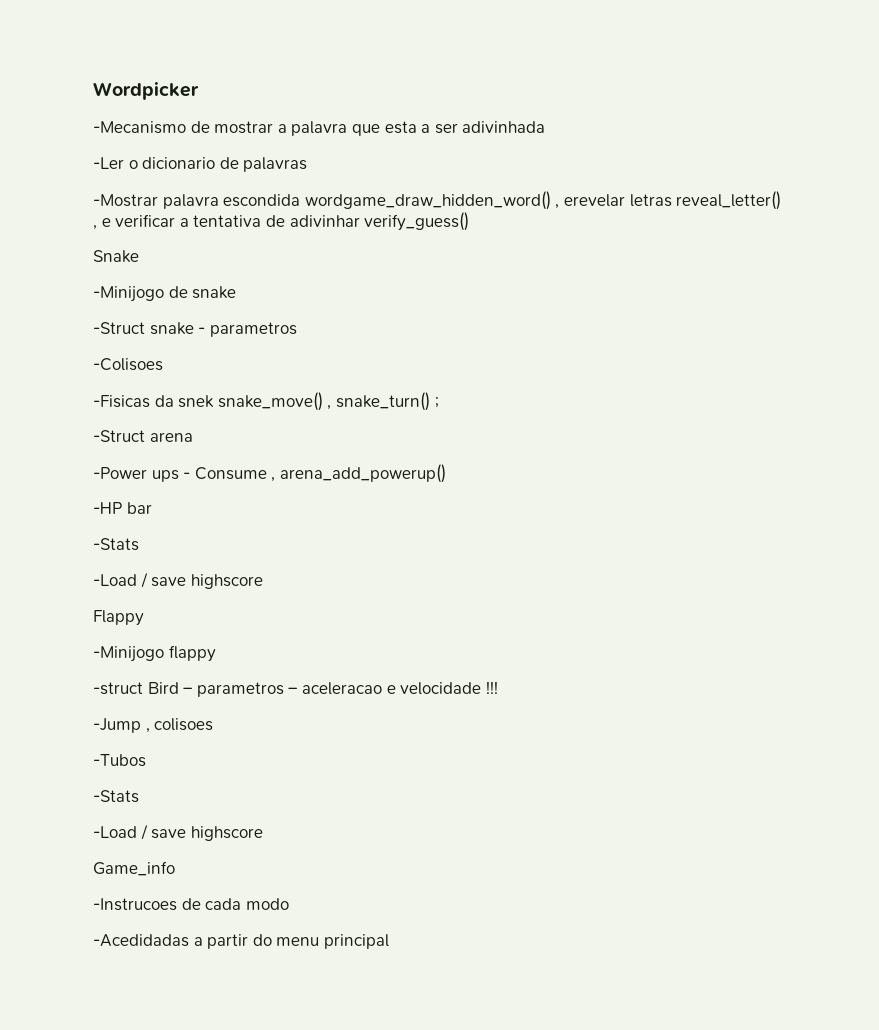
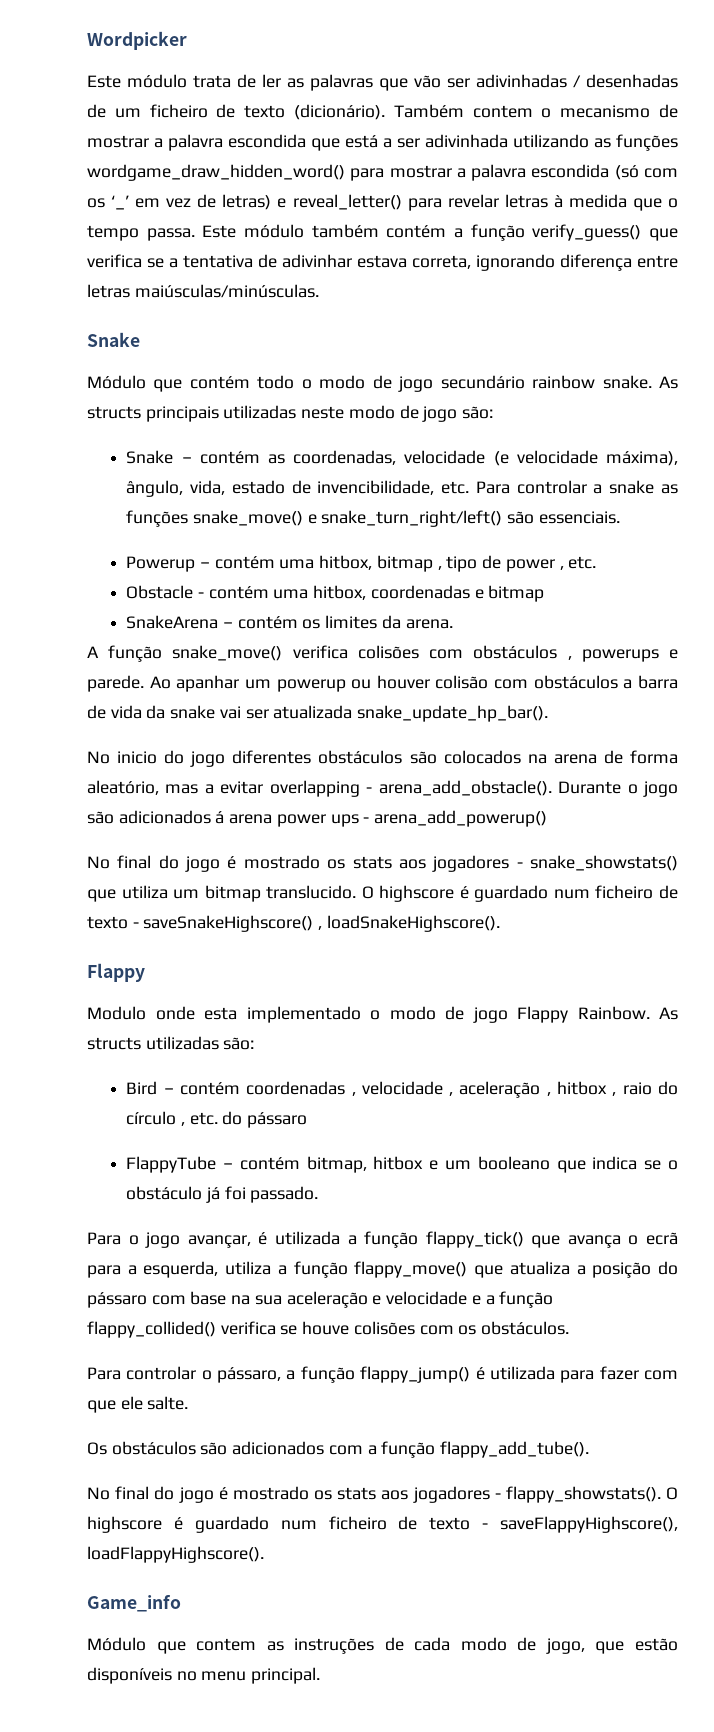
- -Mecanismo de mostrar a palavra que esta a ser adivinhada
- -Ler o dicionario de palavras
- -Mostrar palavra escondida wordgame_draw_hidden_word() , erevelar letras reveal_letter() , e verificar a tentativa de adivinhar verify_guess()
+ Este módulo trata de ler as palavras que vão ser adivinhadas / desenhadas de um ficheiro de texto (dicionário). Também contem o mecanismo de mostrar a palavra escondida que está a ser adivinhada utilizando as funções wordgame_draw_hidden_word() para mostrar a palavra escondida (só com os ‘_’ em vez de letras) e reveal_letter() para revelar letras à medida que o tempo passa. Este módulo também contém a função verify_guess() que verifica se a tentativa de adivinhar estava correta, ignorando diferença entre letras maiúsculas/minúsculas.
  Snake
- -Minijogo de snake
- -Struct snake - parametros
- -Colisoes
- -Fisicas da snek snake_move() , snake_turn() ;
- -Struct arena
- -Power ups - Consume , arena_add_powerup()
+ Módulo que contém todo o modo de jogo secundário rainbow snake. As structs principais utilizadas neste modo de jogo são:
+ Snake – contém as coordenadas, velocidade (e velocidade máxima), ângulo, vida, estado de invencibilidade, etc. Para controlar a snake as funções snake_move() e snake_turn_right/left() são essenciais.
+ Powerup – contém uma hitbox, bitmap , tipo de power , etc.
+ Obstacle - contém uma hitbox, coordenadas e bitmap
+ SnakeArena – contém os limites da arena.
+ A função snake_move() verifica colisões com obstáculos , powerups e parede. Ao apanhar um powerup ou houver colisão com obstáculos a barra de vida da snake vai ser atualizada snake_update_hp_bar().
+ No inicio do jogo diferentes obstáculos são colocados na arena de forma aleatório, mas a evitar overlapping - arena_add_obstacle(). Durante o jogo são adicionados á arena power ups - arena_add_powerup()
- -HP bar
- -Stats
- -Load / save highscore
+ No final do jogo é mostrado os stats aos jogadores - snake_showstats() que utiliza um bitmap translucido. O highscore é guardado num ficheiro de texto - saveSnakeHighscore() , loadSnakeHighscore().
  Flappy
- -Minijogo flappy
- -struct Bird – parametros – aceleracao e velocidade !!!
- -Jump , colisoes
- -Tubos
- -Stats
- -Load / save highscore
+ Modulo onde esta implementado o modo de jogo Flappy Rainbow. As structs utilizadas são:
+ Bird – contém coordenadas , velocidade , aceleração , hitbox , raio do círculo , etc. do pássaro
+ FlappyTube – contém bitmap, hitbox e um booleano que indica se o obstáculo já foi passado.
+ Para o jogo avançar, é utilizada a função flappy_tick() que avança o ecrã para a esquerda, utiliza a função flappy_move() que atualiza a posição do pássaro com base na sua aceleração e velocidade e a função flappy_collided() verifica se houve colisões com os obstáculos.
+ Para controlar o pássaro, a função flappy_jump() é utilizada para fazer com que ele salte.
+ Os obstáculos são adicionados com a função flappy_add_tube().
+ No final do jogo é mostrado os stats aos jogadores - flappy_showstats(). O highscore é guardado num ficheiro de texto - saveFlappyHighscore(), loadFlappyHighscore().
  Game_info
- -Instrucoes de cada modo
- -Acedidadas a partir do menu principal
+ Módulo que contem as instruções de cada modo de jogo, que estão disponíveis no menu principal.

